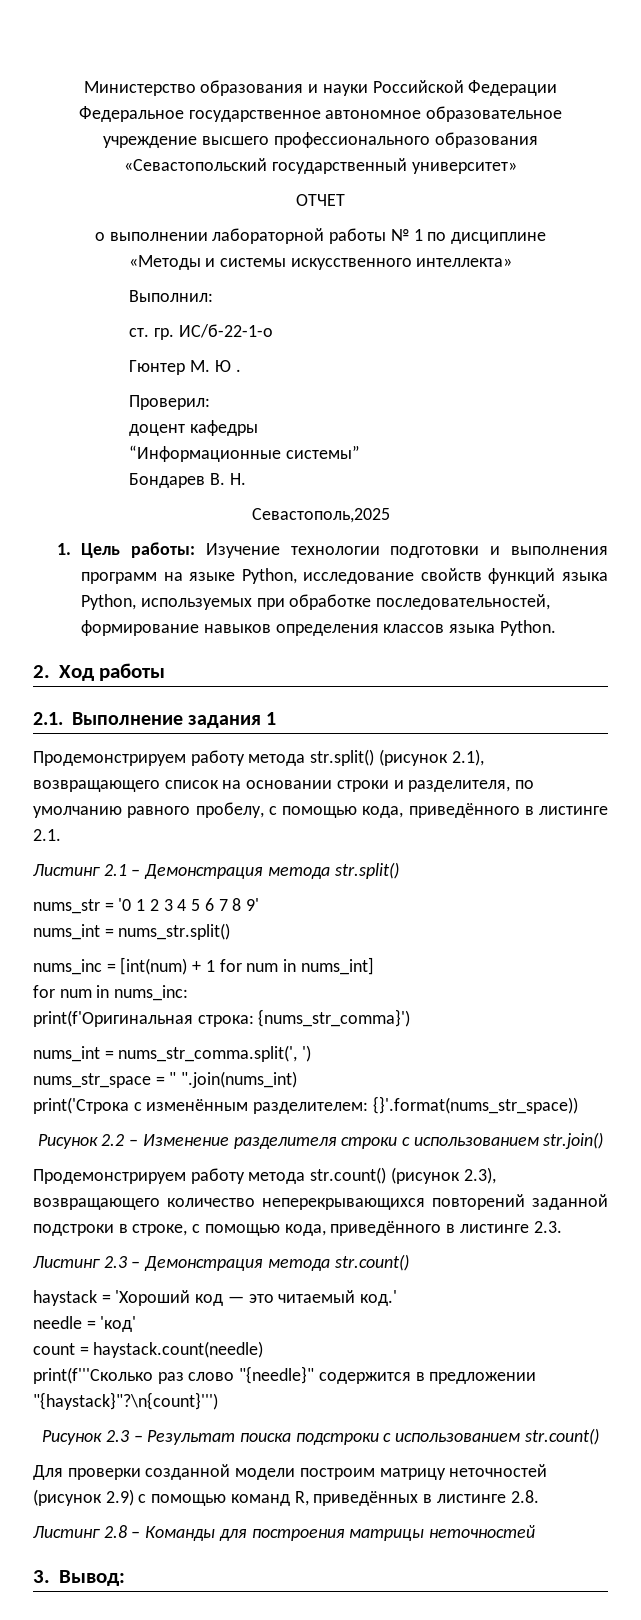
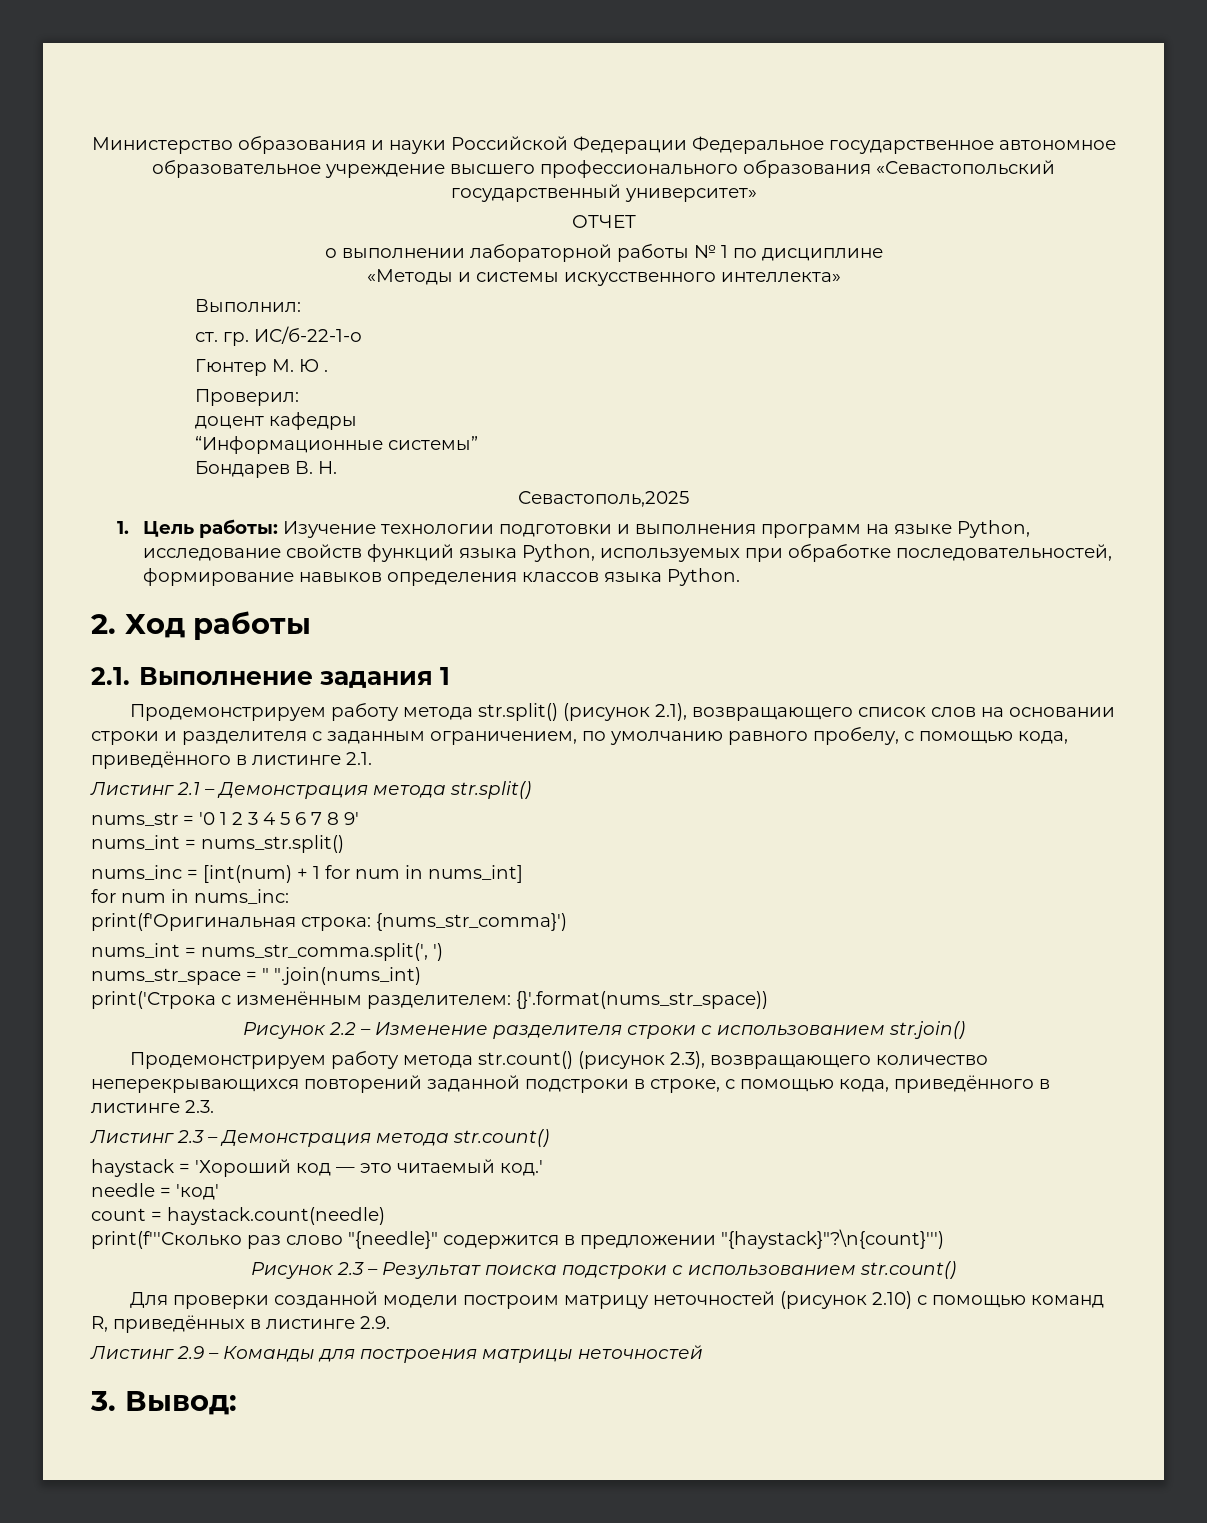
- Продемонстрируем работу метода str.split() (рисунок 2.1), возвращающего список на основании строки и разделителя, по умолчанию равного пробелу, с помощью кода, приведённого в листинге 2.1.
+ Продемонстрируем работу метода str.split() (рисунок 2.1), возвращающего список слов на основании строки и разделителя с заданным ограничением, по умолчанию равного пробелу, с помощью кода, приведённого в листинге 2.1.
- Для проверки созданной модели построим матрицу неточностей (рисунок 2.9) с помощью команд R, приведённых в листинге 2.8.
- Листинг 2.8 – Команды для построения матрицы неточностей
+ Для проверки созданной модели построим матрицу неточностей (рисунок 2.10) с помощью команд R, приведённых в листинге 2.9.
+ Листинг 2.9 – Команды для построения матрицы неточностей

